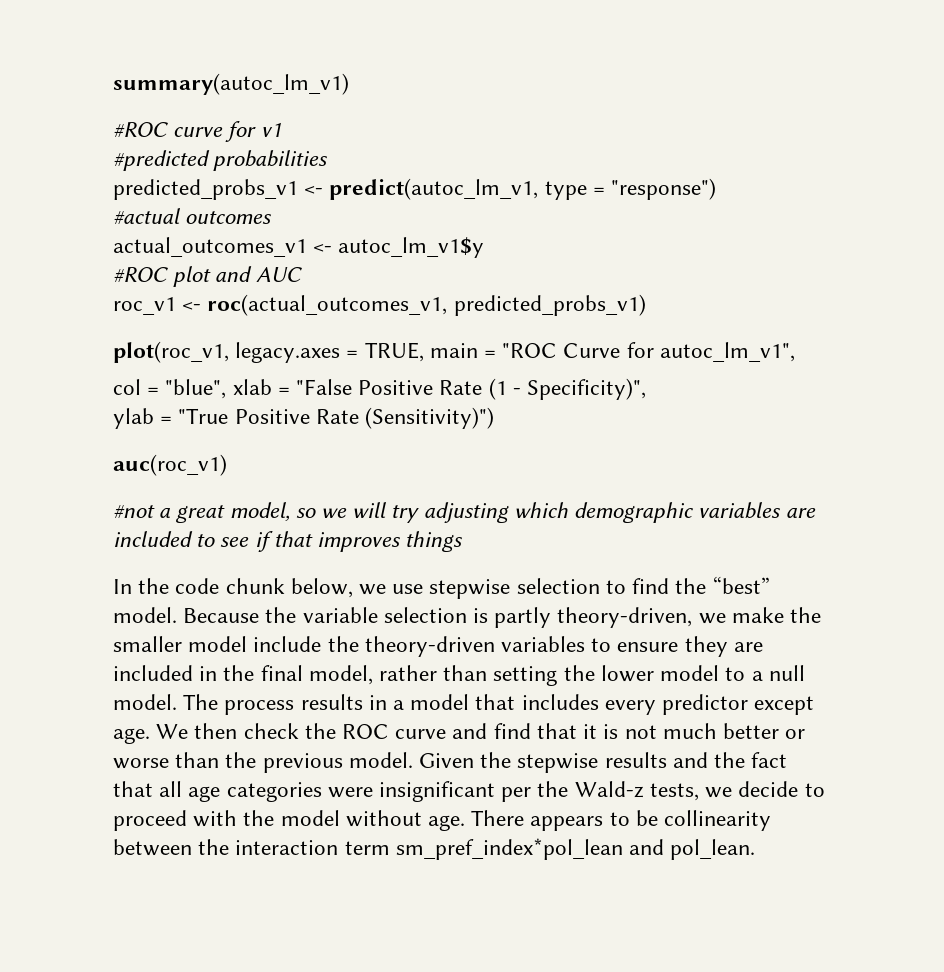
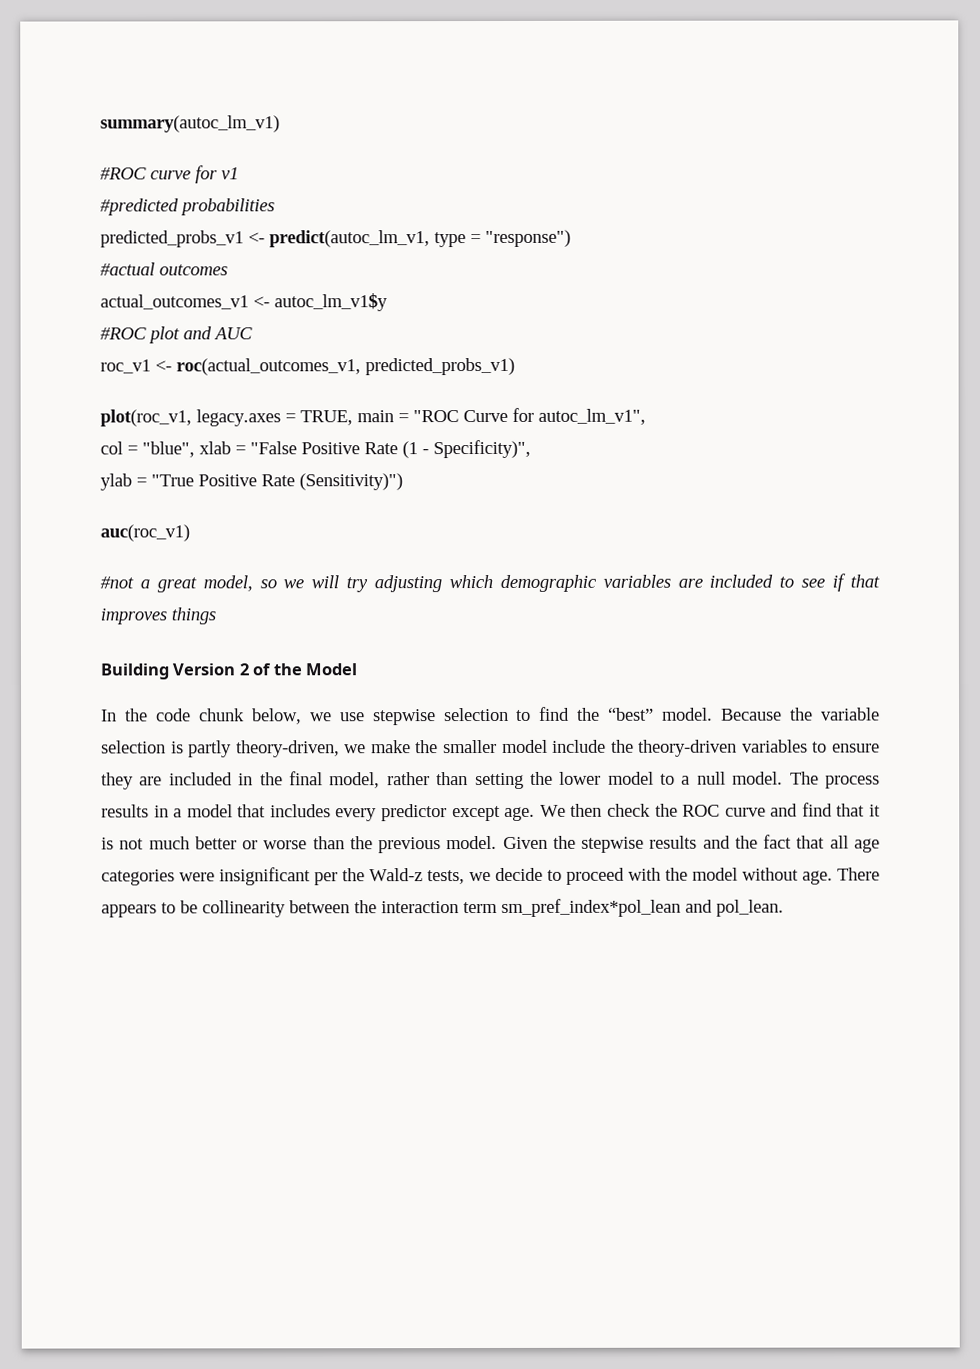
+ Building Version 2 of the Model

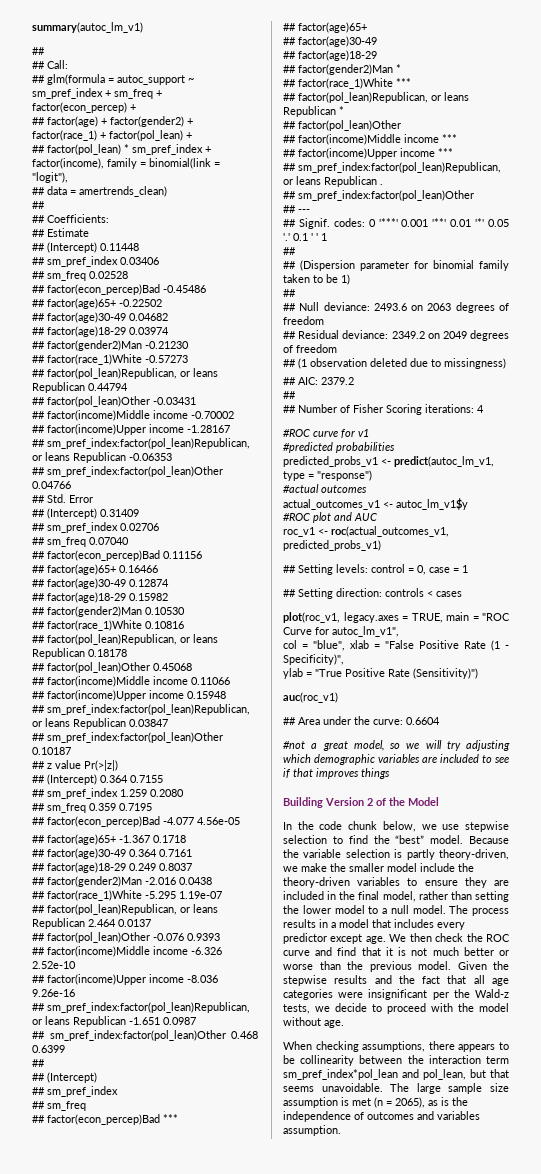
  summary(autoc_lm_v1)
+ ##
+ ## Call:
+ ## glm(formula = autoc_support ~ sm_pref_index + sm_freq + factor(econ_percep) +
+ ## factor(age) + factor(gender2) + factor(race_1) + factor(pol_lean) +
+ ## factor(pol_lean) * sm_pref_index + factor(income), family = binomial(link = "logit"),
+ ## data = amertrends_clean)
+ ##
+ ## Coefficients:
+ ## Estimate
+ ## (Intercept) 0.11448
+ ## sm_pref_index 0.03406
+ ## sm_freq 0.02528
+ ## factor(econ_percep)Bad -0.45486
+ ## factor(age)65+ -0.22502
+ ## factor(age)30-49 0.04682
+ ## factor(age)18-29 0.03974
+ ## factor(gender2)Man -0.21230
+ ## factor(race_1)White -0.57273
+ ## factor(pol_lean)Republican, or leans Republican 0.44794
+ ## factor(pol_lean)Other -0.03431
+ ## factor(income)Middle income -0.70002
+ ## factor(income)Upper income -1.28167
+ ## sm_pref_index:factor(pol_lean)Republican, or leans Republican -0.06353
+ ## sm_pref_index:factor(pol_lean)Other 0.04766
+ ## Std. Error
+ ## (Intercept) 0.31409
+ ## sm_pref_index 0.02706
+ ## sm_freq 0.07040
+ ## factor(econ_percep)Bad 0.11156
+ ## factor(age)65+ 0.16466
+ ## factor(age)30-49 0.12874
+ ## factor(age)18-29 0.15982
+ ## factor(gender2)Man 0.10530
+ ## factor(race_1)White 0.10816
+ ## factor(pol_lean)Republican, or leans Republican 0.18178
+ ## factor(pol_lean)Other 0.45068
+ ## factor(income)Middle income 0.11066
+ ## factor(income)Upper income 0.15948
+ ## sm_pref_index:factor(pol_lean)Republican, or leans Republican 0.03847
+ ## sm_pref_index:factor(pol_lean)Other 0.10187
+ ## z value Pr(>|z|)
+ ## (Intercept) 0.364 0.7155
+ ## sm_pref_index 1.259 0.2080
+ ## sm_freq 0.359 0.7195
+ ## factor(econ_percep)Bad -4.077 4.56e-05
+ ## factor(age)65+ -1.367 0.1718
+ ## factor(age)30-49 0.364 0.7161
+ ## factor(age)18-29 0.249 0.8037
+ ## factor(gender2)Man -2.016 0.0438
+ ## factor(race_1)White -5.295 1.19e-07
+ ## factor(pol_lean)Republican, or leans Republican 2.464 0.0137
+ ## factor(pol_lean)Other -0.076 0.9393
+ ## factor(income)Middle income -6.326 2.52e-10
+ ## factor(income)Upper income -8.036 9.26e-16
+ ## sm_pref_index:factor(pol_lean)Republican, or leans Republican -1.651 0.0987
+ ## sm_pref_index:factor(pol_lean)Other 0.468 0.6399
+ ##
+ ## (Intercept)
+ ## sm_pref_index
+ ## sm_freq
+ ## factor(econ_percep)Bad ***
+ ## factor(age)65+
+ ## factor(age)30-49
+ ## factor(age)18-29
+ ## factor(gender2)Man *
+ ## factor(race_1)White ***
+ ## factor(pol_lean)Republican, or leans Republican *
+ ## factor(pol_lean)Other
+ ## factor(income)Middle income ***
+ ## factor(income)Upper income ***
+ ## sm_pref_index:factor(pol_lean)Republican, or leans Republican .
+ ## sm_pref_index:factor(pol_lean)Other
+ ## ---
+ ## Signif. codes: 0 '***' 0.001 '**' 0.01 '*' 0.05 '.' 0.1 ' ' 1
+ ##
+ ## (Dispersion parameter for binomial family taken to be 1)
+ ##
+ ## Null deviance: 2493.6 on 2063 degrees of freedom
+ ## Residual deviance: 2349.2 on 2049 degrees of freedom
+ ## (1 observation deleted due to missingness)
+ ## AIC: 2379.2
+ ##
+ ## Number of Fisher Scoring iterations: 4
+ ## Setting levels: control = 0, case = 1
+ ## Setting direction: controls < cases
+ ## Area under the curve: 0.6604
- Given the stepwise results and the fact that all age categories were insignificant per the Wald-z tests, we decide to proceed with the model without age. There appears to be collinearity between the interaction term sm_pref_index*pol_lean and pol_lean.
+ Given the stepwise results and the fact that all age categories were insignificant per the Wald-z tests, we decide to proceed with the model without age.
+ When checking assumptions, there appears to be collinearity between the interaction term sm_pref_index*pol_lean and pol_lean, but that seems unavoidable. The large sample size assumption is met (n = 2065), as is the independence of outcomes and variables assumption.

